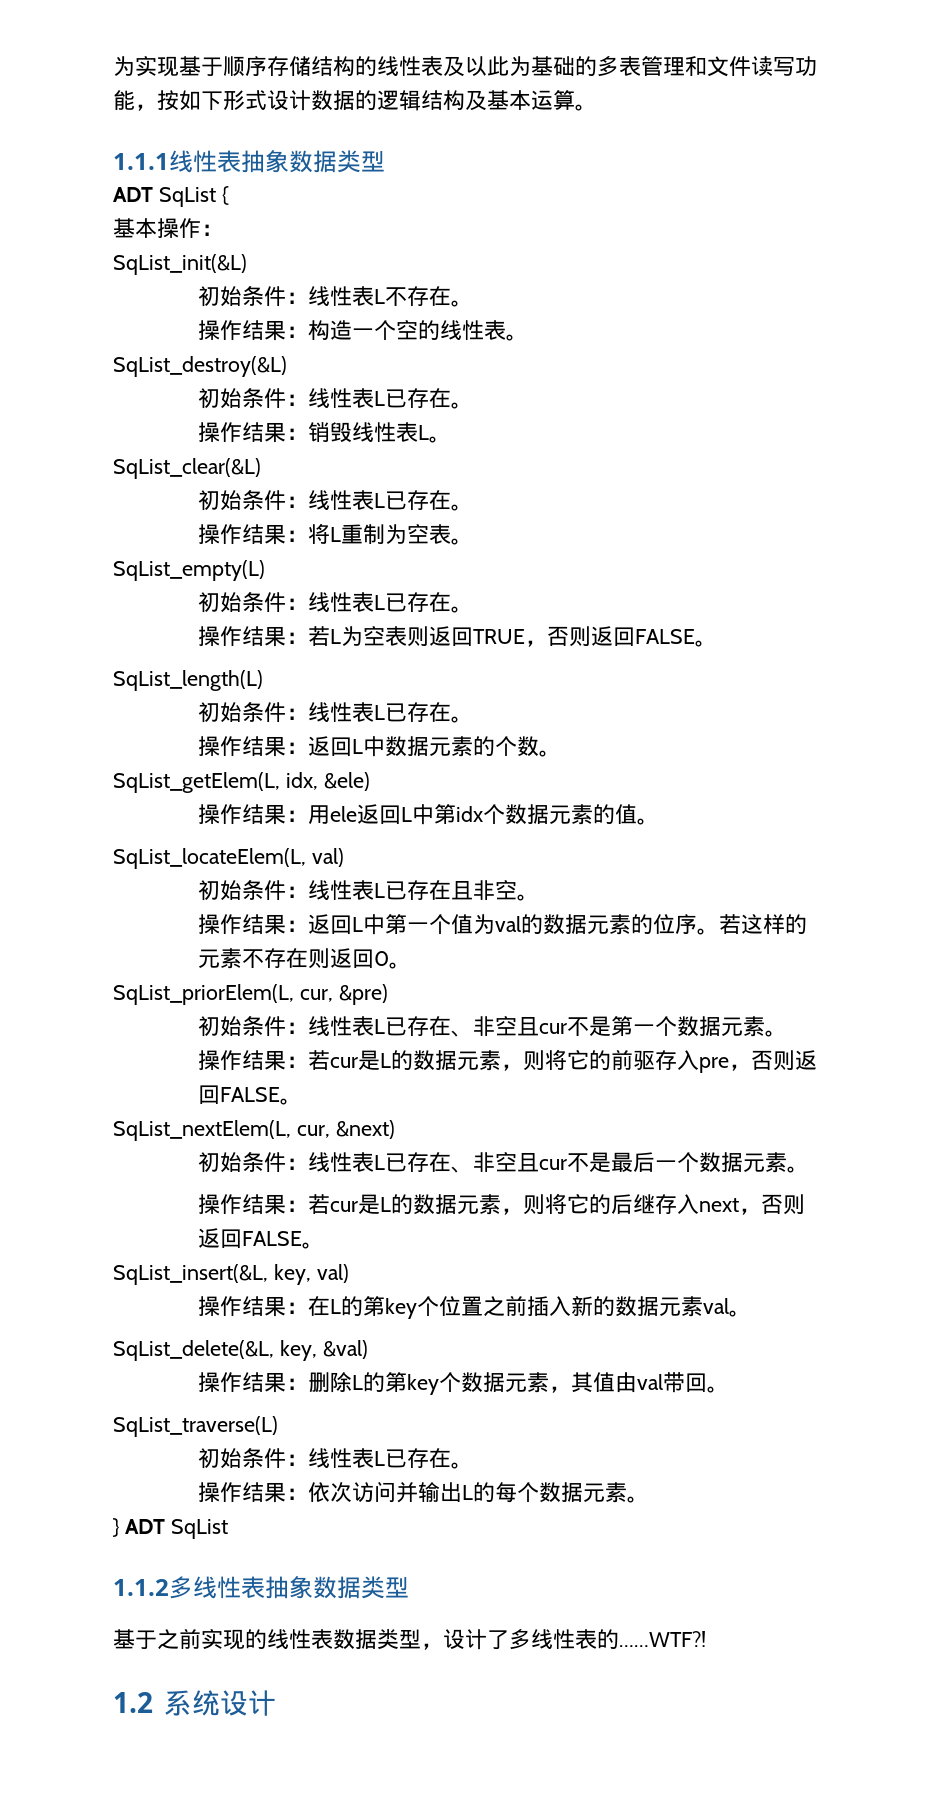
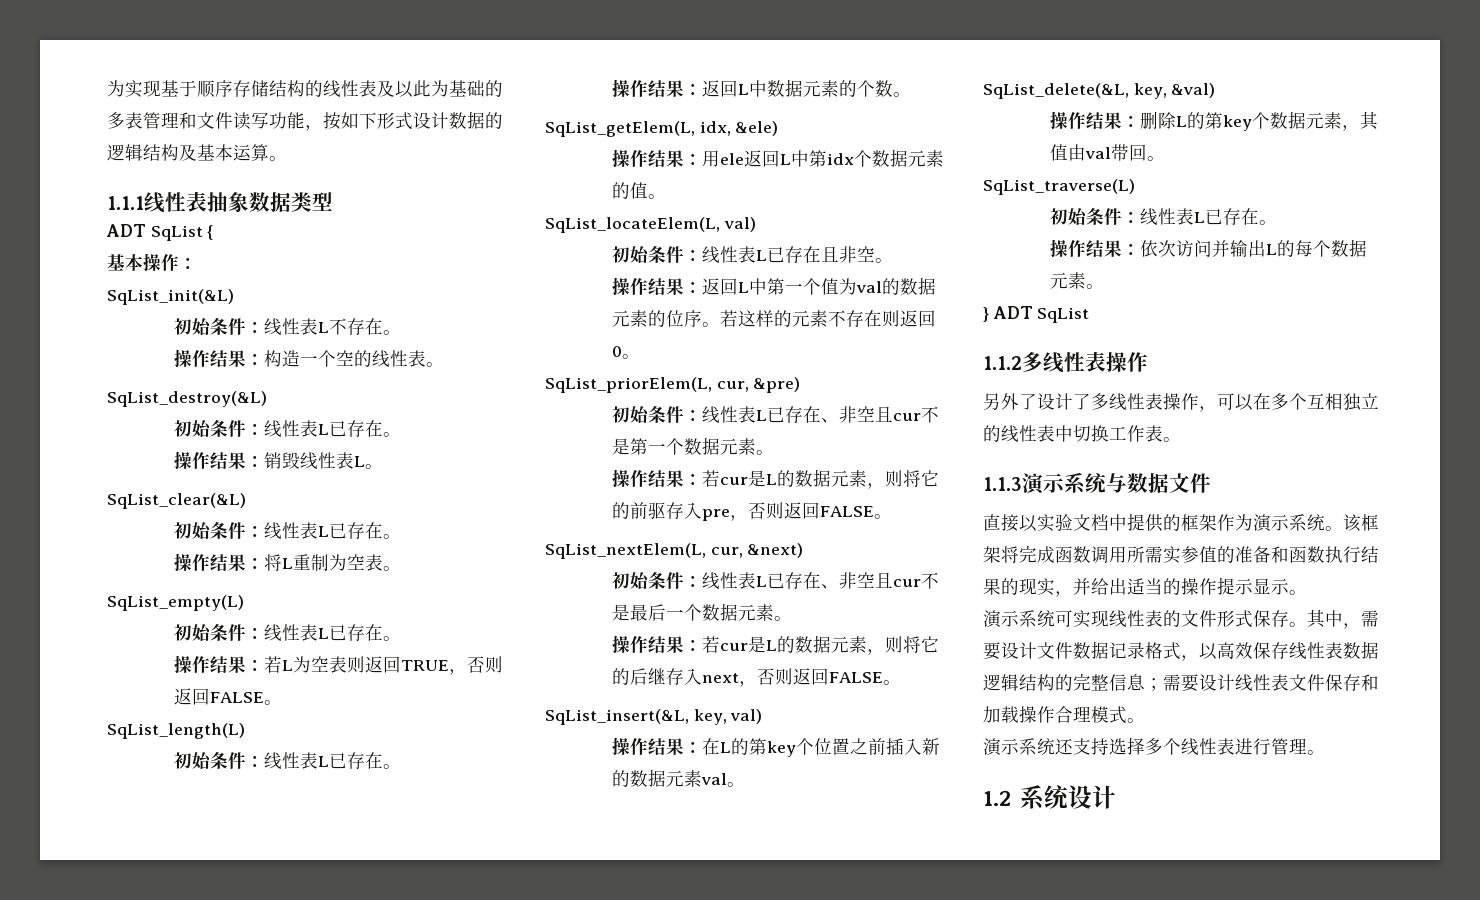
- 1.1.2多线性表抽象数据类型
- 基于之前实现的线性表数据类型，设计了多线性表的……WTF?!
+ 1.1.2多线性表操作
+ 另外了设计了多线性表操作，可以在多个互相独立的线性表中切换工作表。
+ 1.1.3演示系统与数据文件
+ 直接以实验文档中提供的框架作为演示系统。该框架将完成函数调用所需实参值的准备和函数执行结果的现实，并给出适当的操作提示显示。
+ 演示系统可实现线性表的文件形式保存。其中，需要设计文件数据记录格式，以高效保存线性表数据逻辑结构的完整信息；需要设计线性表文件保存和加载操作合理模式。
+ 演示系统还支持选择多个线性表进行管理。

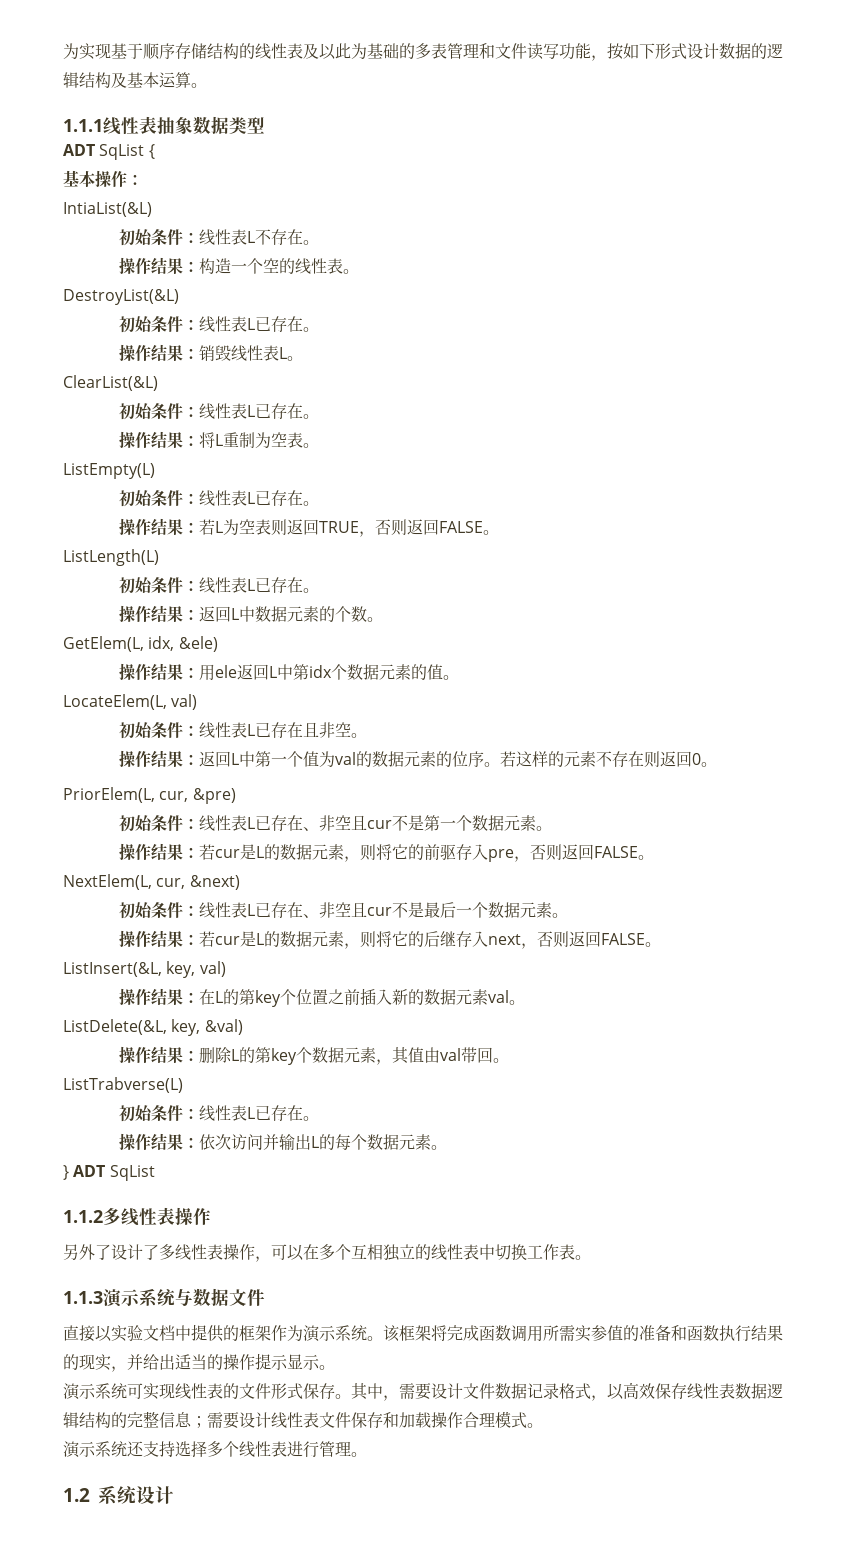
- SqList_init(&L)
+ IntiaList(&L)
- SqList_destroy(&L)
+ DestroyList(&L)
- SqList_clear(&L)
+ ClearList(&L)
- SqList_empty(L)
+ ListEmpty(L)
- SqList_length(L)
+ ListLength(L)
- SqList_getElem(L, idx, &ele)
+ GetElem(L, idx, &ele)
- SqList_locateElem(L, val)
+ LocateElem(L, val)
- SqList_priorElem(L, cur, &pre)
+ PriorElem(L, cur, &pre)
- SqList_nextElem(L, cur, &next)
+ NextElem(L, cur, &next)
- SqList_insert(&L, key, val)
+ ListInsert(&L, key, val)
- SqList_delete(&L, key, &val)
+ ListDelete(&L, key, &val)
- SqList_traverse(L)
+ ListTrabverse(L)

